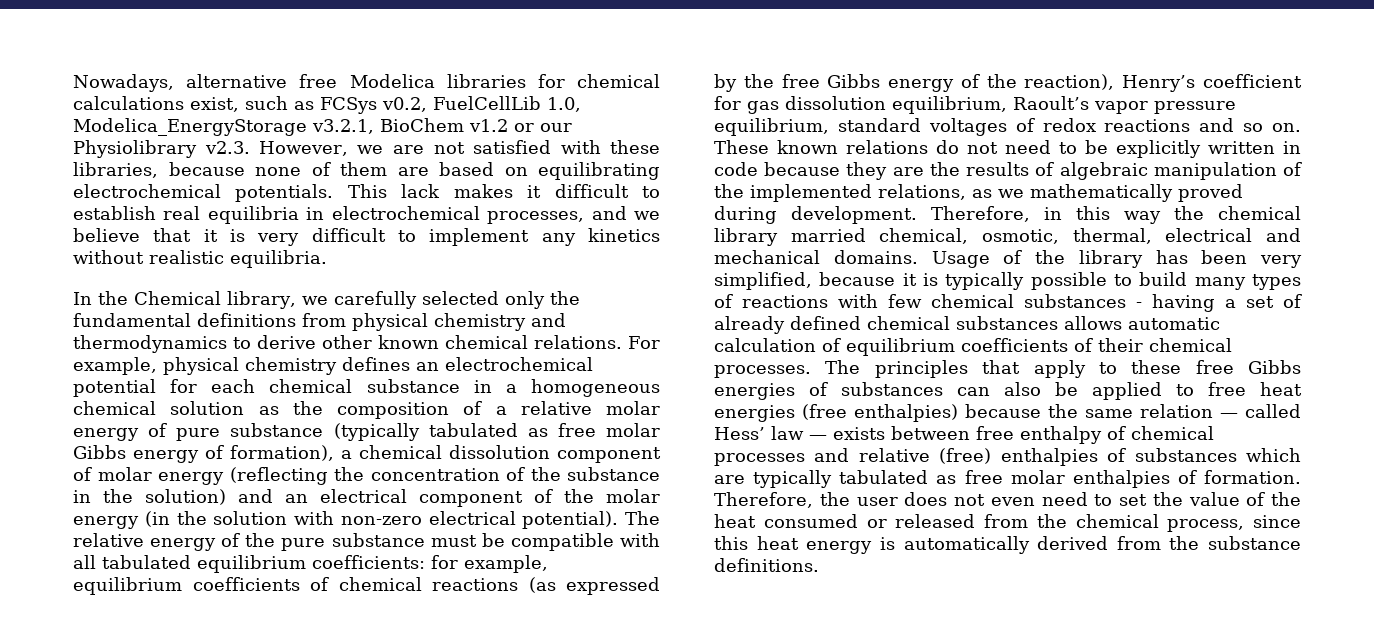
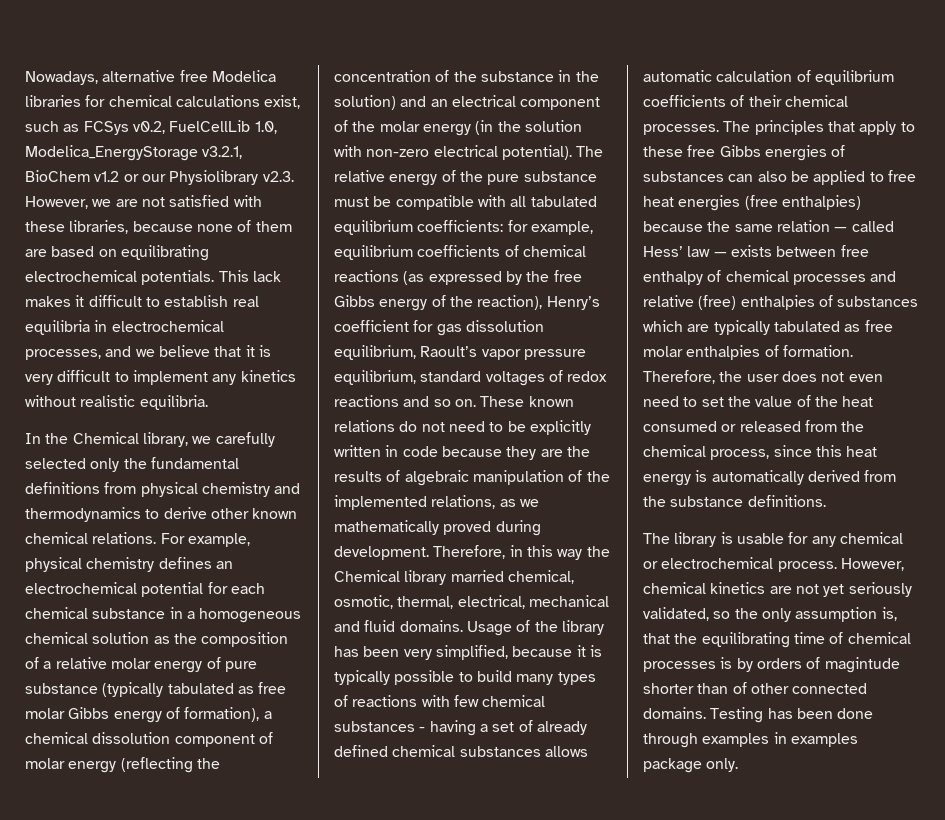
- Therefore, in this way the chemical library married chemical, osmotic, thermal, electrical and mechanical domains.
+ Therefore, in this way the Chemical library married chemical, osmotic, thermal, electrical, mechanical and fluid domains.
+ The library is usable for any chemical or electrochemical process. However, chemical kinetics are not yet seriously validated, so the only assumption is, that the equilibrating time of chemical processes is by orders of magintude shorter than of other connected domains. Testing has been done through examples in examples package only.

